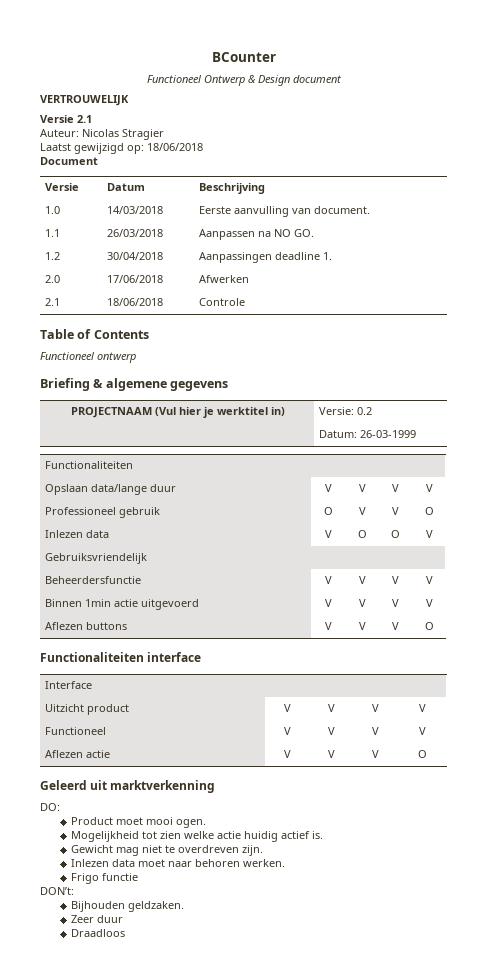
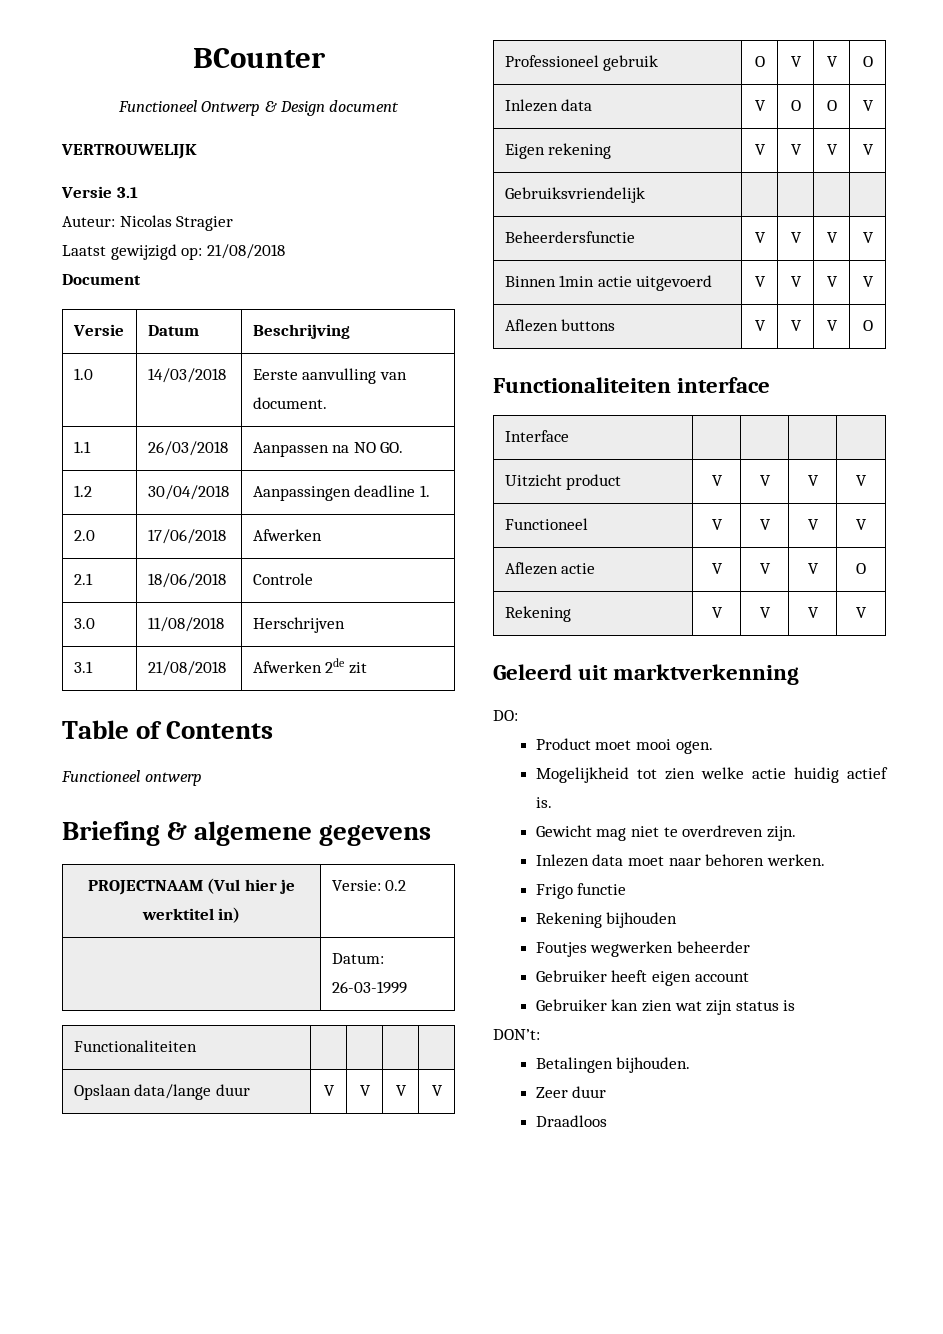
- Versie 2.1
+ Versie 3.1
- Laatst gewijzigd op: 18/06/2018
+ Laatst gewijzigd op: 21/08/2018
+ 3.0 | 11/08/2018 | Herschrijven
+ 3.1 | 21/08/2018 | Afwerken 2de zit
+ Eigen rekening | V | V | V | V
+ Rekening | V | V | V | V
+ Rekening bijhouden
+ Foutjes wegwerken beheerder
+ Gebruiker heeft eigen account
+ Gebruiker kan zien wat zijn status is
- Bijhouden geldzaken.
+ Betalingen bijhouden.

